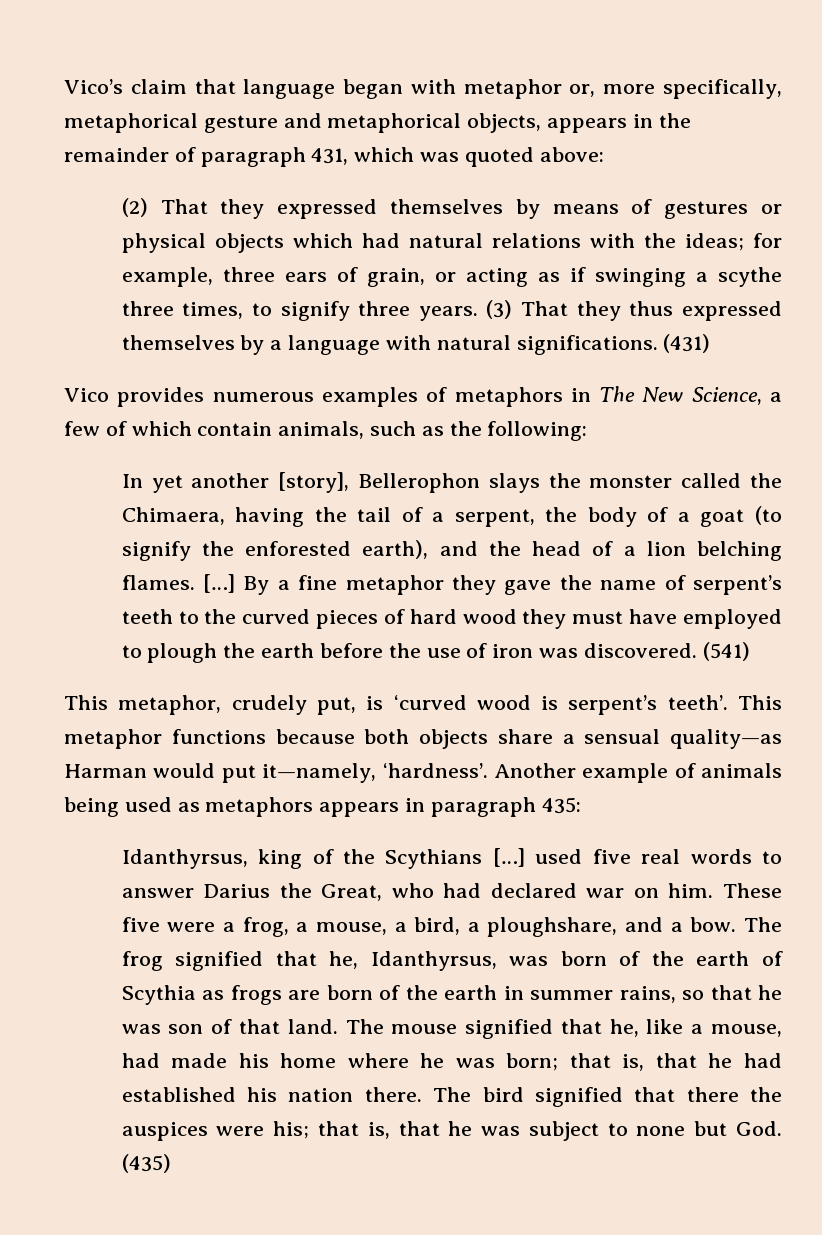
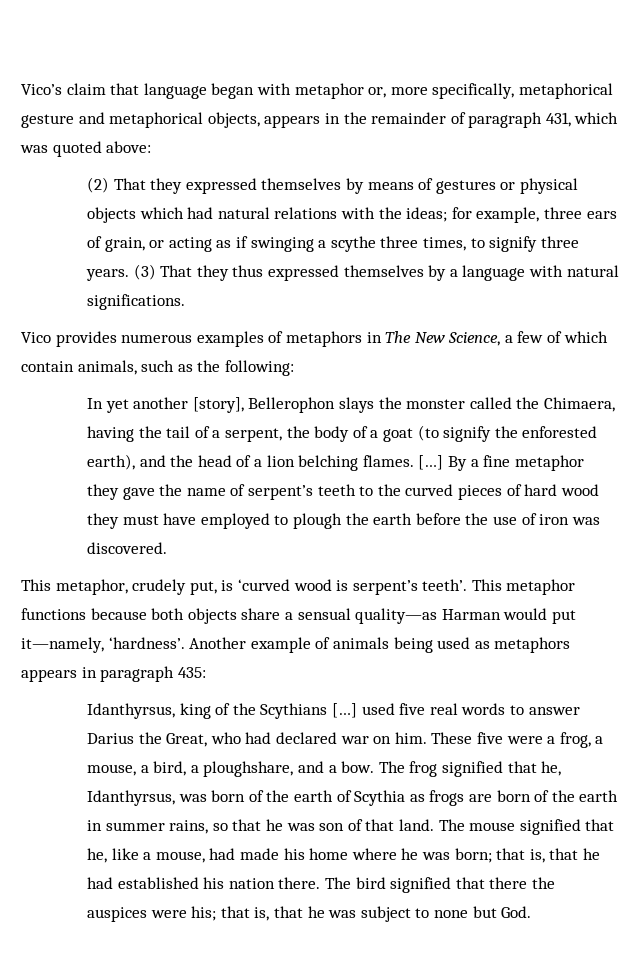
- (431)
- (541)
- The bird signified that there the auspices were his; that is, that he was subject to none but God. (435)
+ The bird signified that there the auspices were his; that is, that he was subject to none but God.

